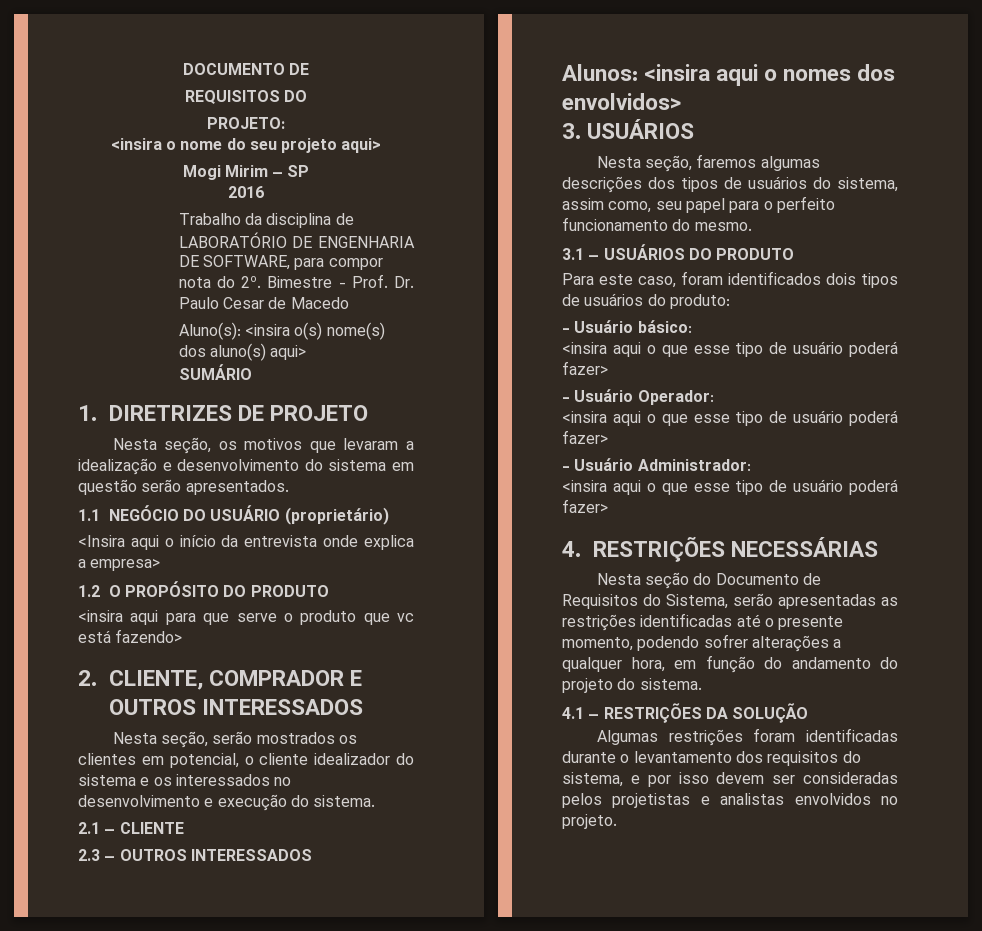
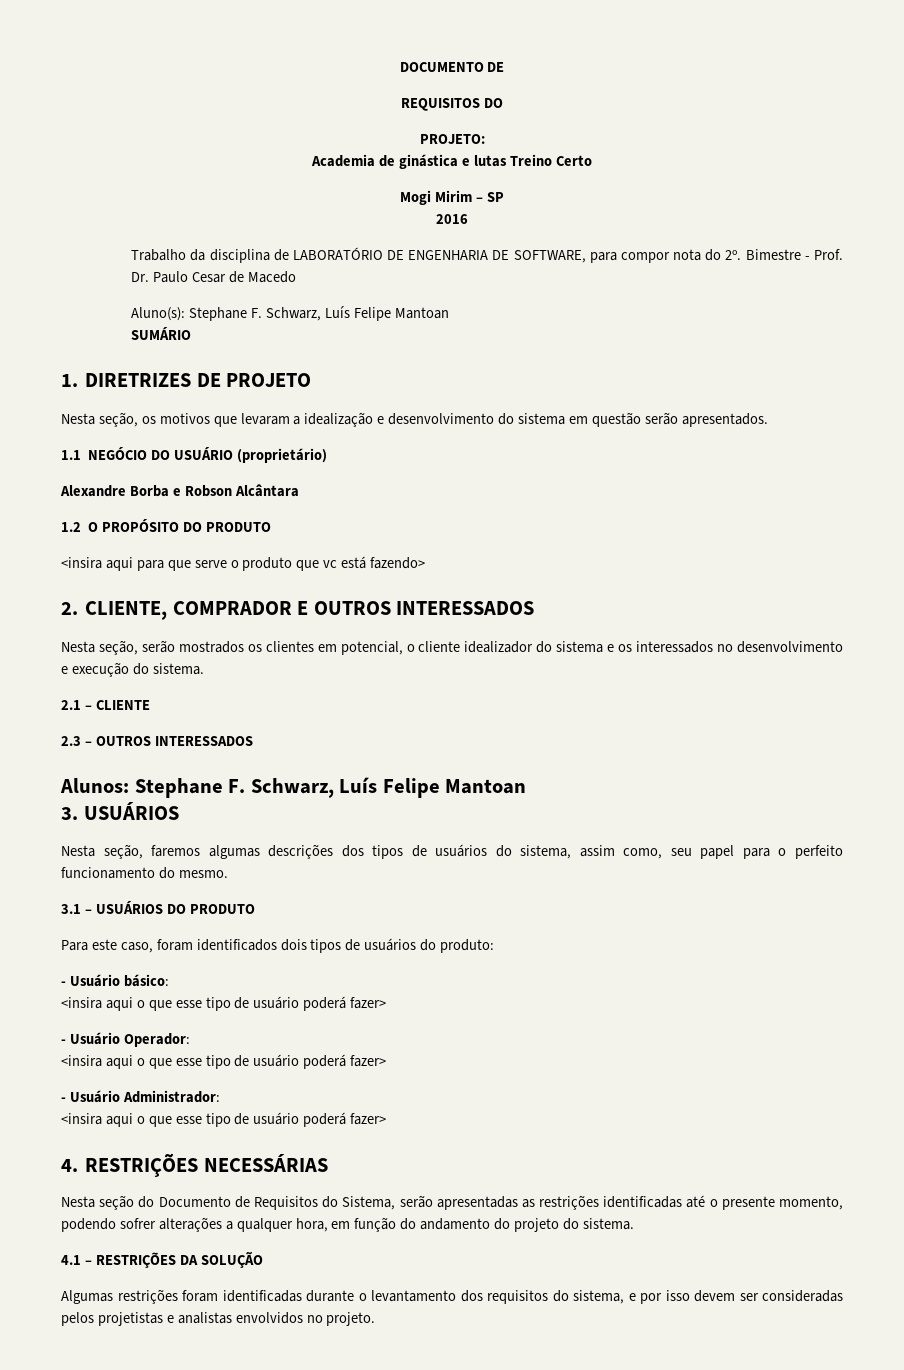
- <insira o nome do seu projeto aqui>
+ Academia de ginástica e lutas Treino Certo
- Aluno(s): <insira o(s) nome(s) dos aluno(s) aqui>
+ Aluno(s): Stephane F. Schwarz, Luís Felipe Mantoan
- <Insira aqui o início da entrevista onde explica a empresa>
+ Alexandre Borba e Robson Alcântara
- Alunos: <insira aqui o nomes dos envolvidos>
+ Alunos: Stephane F. Schwarz, Luís Felipe Mantoan

